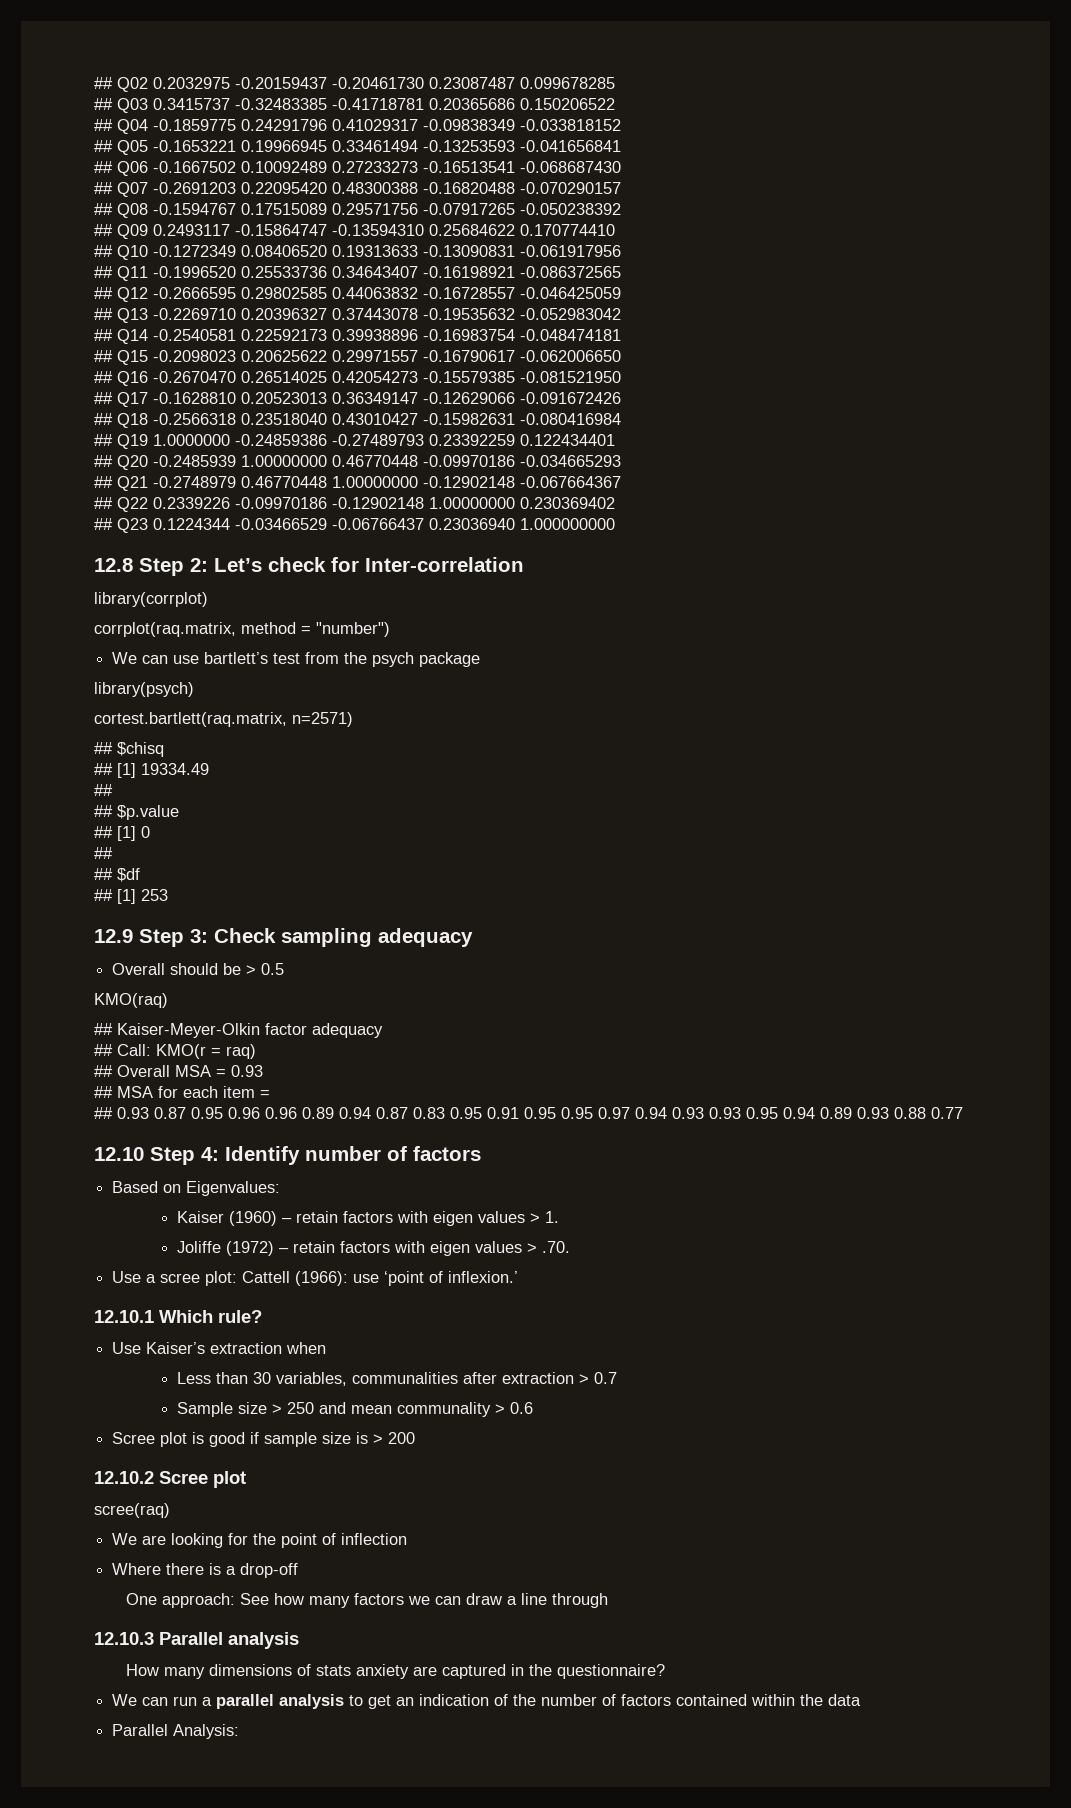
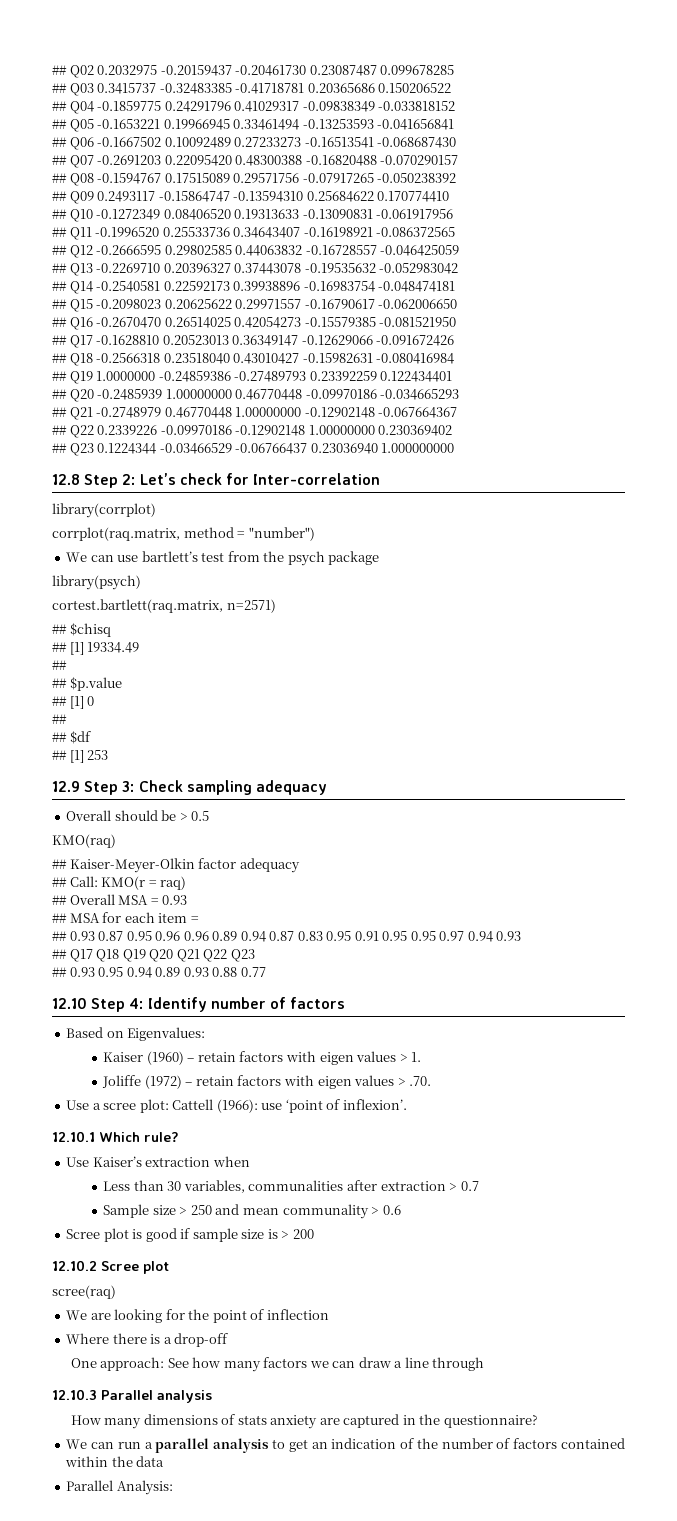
- ## 0.93 0.87 0.95 0.96 0.96 0.89 0.94 0.87 0.83 0.95 0.91 0.95 0.95 0.97 0.94 0.93 0.93 0.95 0.94 0.89 0.93 0.88 0.77
+ ## 0.93 0.87 0.95 0.96 0.96 0.89 0.94 0.87 0.83 0.95 0.91 0.95 0.95 0.97 0.94 0.93
+ ## Q17 Q18 Q19 Q20 Q21 Q22 Q23
+ ## 0.93 0.95 0.94 0.89 0.93 0.88 0.77
- Use a scree plot: Cattell (1966): use ‘point of inflexion.’
+ Use a scree plot: Cattell (1966): use ‘point of inflexion’.

